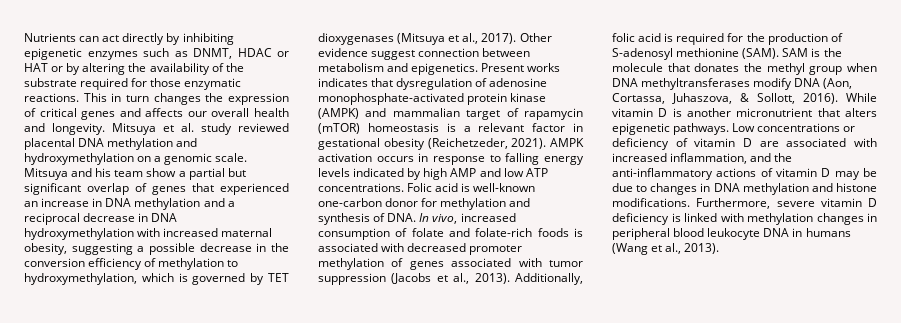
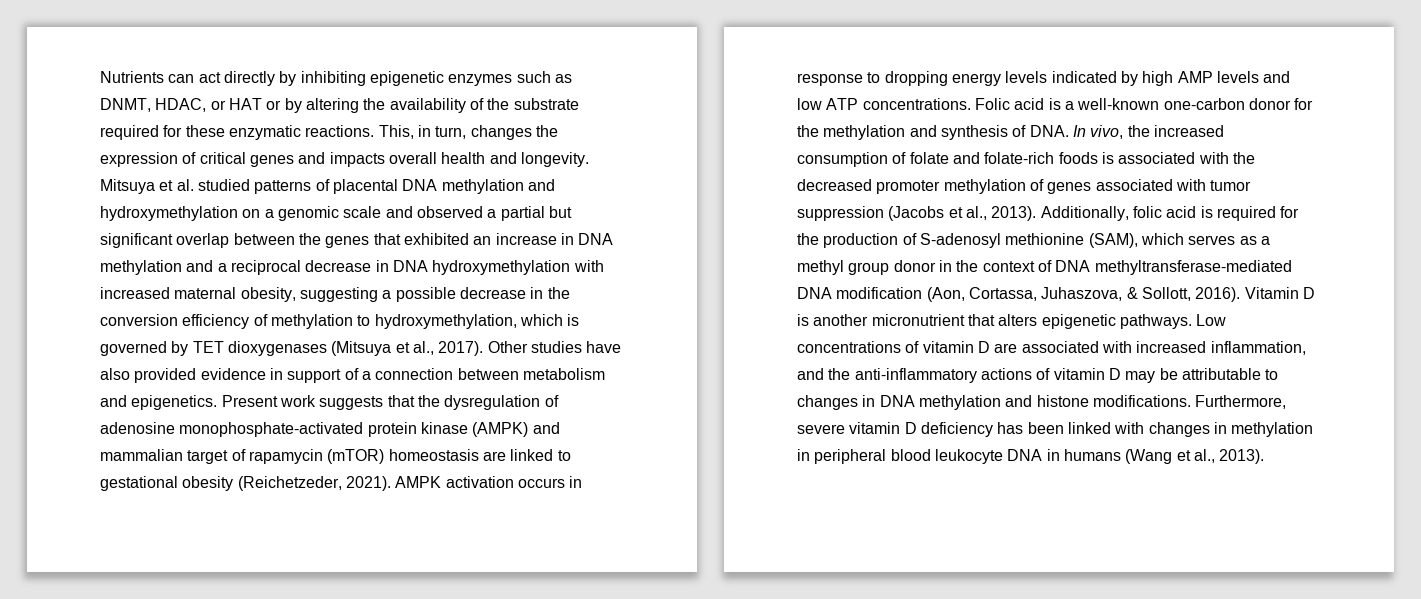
- Nutrients can act directly by inhibiting epigenetic enzymes such as DNMT, HDAC or HAT or by altering the availability of the substrate required for those enzymatic reactions.
+ Nutrients can act directly by inhibiting epigenetic enzymes such as DNMT, HDAC, or HAT or by altering the availability of the substrate required for these enzymatic reactions.
- This in turn changes the expression of critical genes and affects our overall health and longevity.
+ This, in turn, changes the expression of critical genes and impacts overall health and longevity.
- Mitsuya et al. study reviewed placental DNA methylation and hydroxymethylation on a genomic scale. Mitsuya and his team show a partial but significant overlap of genes that experienced an increase in DNA methylation and a reciprocal decrease in DNA hydroxymethylation with increased maternal obesity, suggesting a possible decrease in the conversion efficiency of methylation to hydroxymethylation, which is governed by TET dioxygenases (Mitsuya et al., 2017).
+ Mitsuya et al. studied patterns of placental DNA methylation and hydroxymethylation on a genomic scale and observed a partial but significant overlap between the genes that exhibited an increase in DNA methylation and a reciprocal decrease in DNA hydroxymethylation with increased maternal obesity, suggesting a possible decrease in the conversion efficiency of methylation to hydroxymethylation, which is governed by TET dioxygenases (Mitsuya et al., 2017).
- Other evidence suggest connection between metabolism and epigenetics.
+ Other studies have also provided evidence in support of a connection between metabolism and epigenetics.
- Present works indicates that dysregulation of adenosine monophosphate-activated protein kinase (AMPK) and mammalian target of rapamycin (mTOR) homeostasis is a relevant factor in gestational obesity (Reichetzeder, 2021).
+ Present work suggests that the dysregulation of adenosine monophosphate-activated protein kinase (AMPK) and mammalian target of rapamycin (mTOR) homeostasis are linked to gestational obesity (Reichetzeder, 2021).
- AMPK activation occurs in response to falling energy levels indicated by high AMP and low ATP concentrations.
+ AMPK activation occurs in response to dropping energy levels indicated by high AMP levels and low ATP concentrations.
- Folic acid is well-known one-carbon donor for methylation and synthesis of DNA. In vivo, increased consumption of folate and folate-rich foods is associated with decreased promoter methylation of genes associated with tumor suppression (Jacobs et al., 2013).
+ Folic acid is a well-known one-carbon donor for the methylation and synthesis of DNA. In vivo, the increased consumption of folate and folate-rich foods is associated with the decreased promoter methylation of genes associated with tumor suppression (Jacobs et al., 2013).
- Additionally, folic acid is required for the production of S-adenosyl methionine (SAM). SAM is the molecule that donates the methyl group when DNA methyltransferases modify DNA (Aon, Cortassa, Juhaszova, & Sollott, 2016).
+ Additionally, folic acid is required for the production of S-adenosyl methionine (SAM), which serves as a methyl group donor in the context of DNA methyltransferase-mediated DNA modification (Aon, Cortassa, Juhaszova, & Sollott, 2016).
- While vitamin D is another micronutrient that alters epigenetic pathways.
+ Vitamin D is another micronutrient that alters epigenetic pathways.
- Low concentrations or deficiency of vitamin D are associated with increased inflammation, and the anti-inflammatory actions of vitamin D may be due to changes in DNA methylation and histone modifications.
+ Low concentrations of vitamin D are associated with increased inflammation, and the anti-inflammatory actions of vitamin D may be attributable to changes in DNA methylation and histone modifications.
- Furthermore, severe vitamin D deficiency is linked with methylation changes in peripheral blood leukocyte DNA in humans (Wang et al., 2013).
+ Furthermore, severe vitamin D deficiency has been linked with changes in methylation in peripheral blood leukocyte DNA in humans (Wang et al., 2013).

